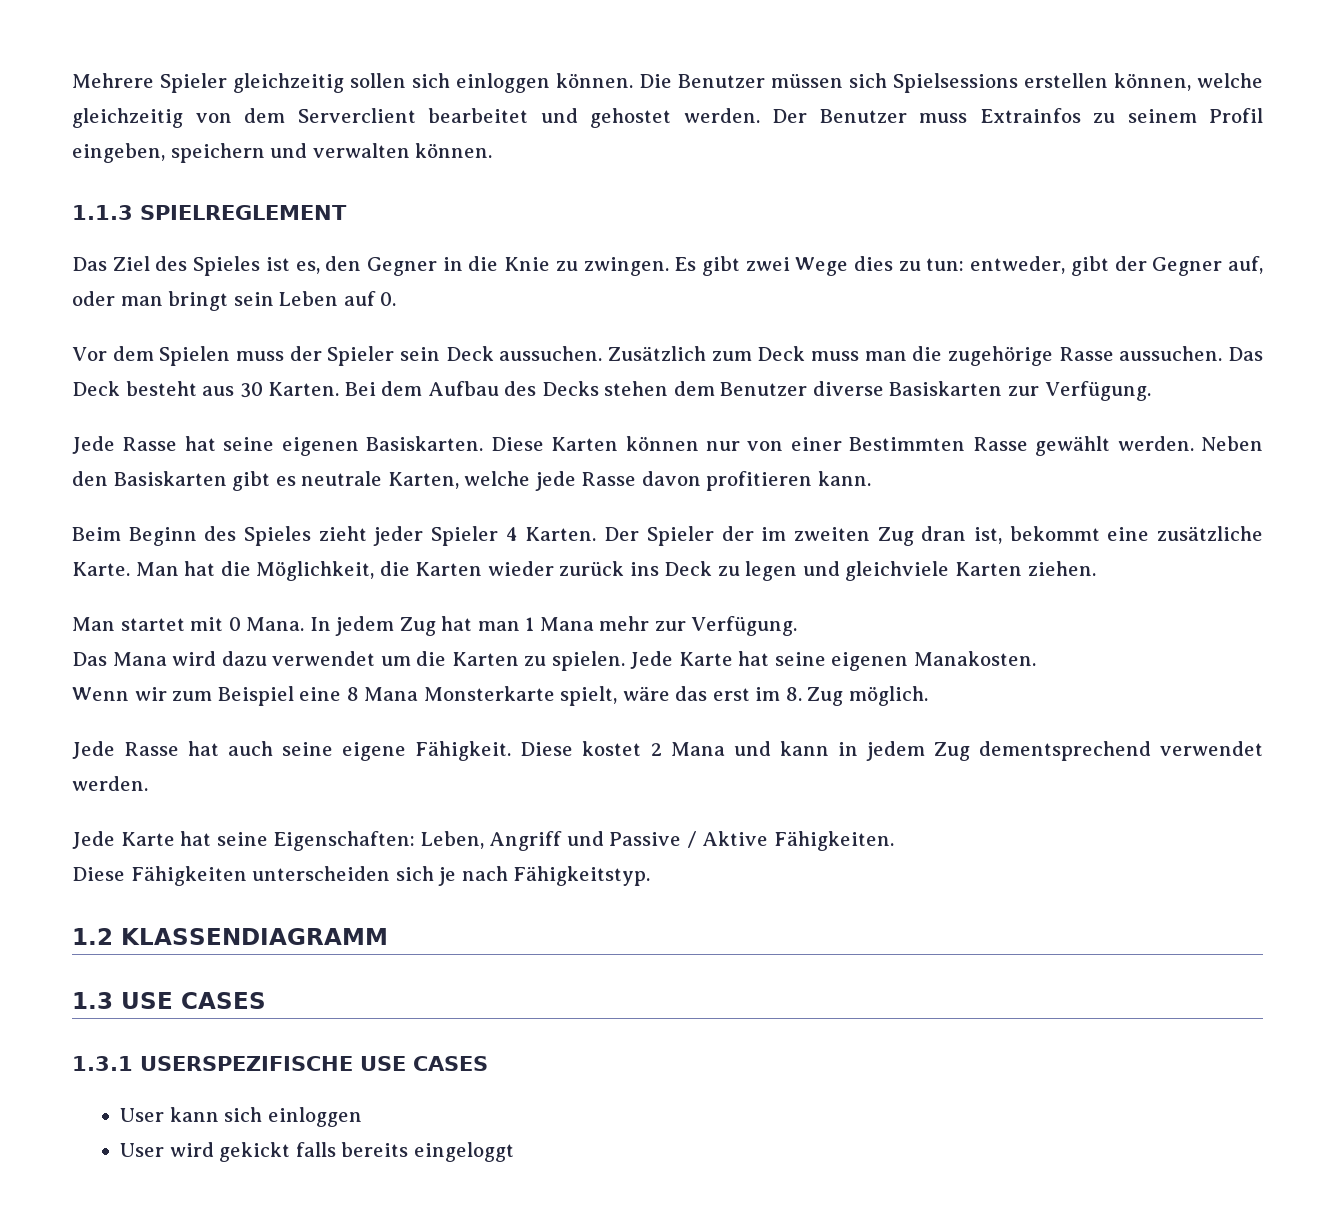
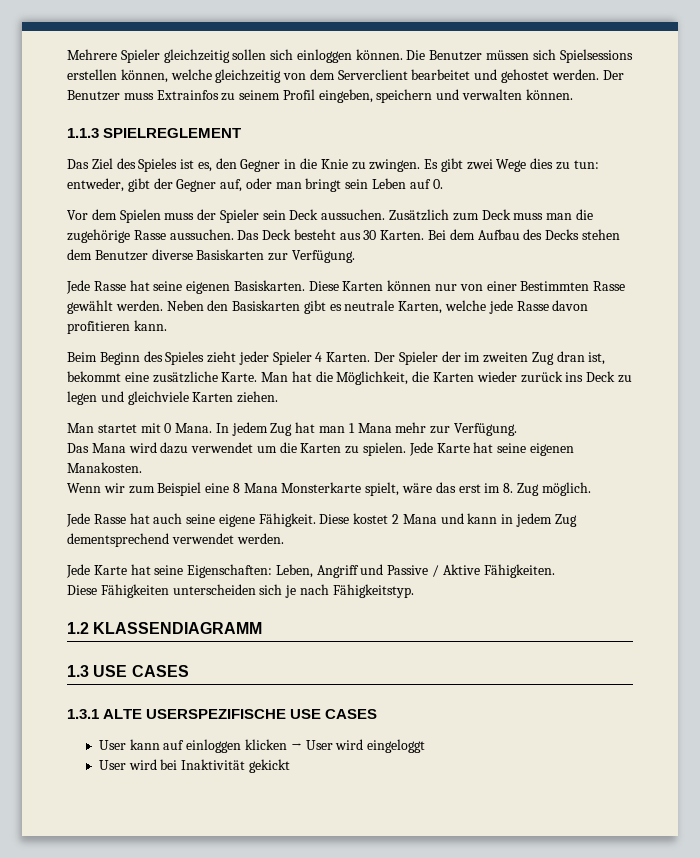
- 1.3.1 USERSPEZIFISCHE USE CASES
+ 1.3.1 ALTE USERSPEZIFISCHE USE CASES
- User kann sich einloggen
- User wird gekickt falls bereits eingeloggt
+ User kann auf einloggen klicken → User wird eingeloggt
+ User wird bei Inaktivität gekickt

